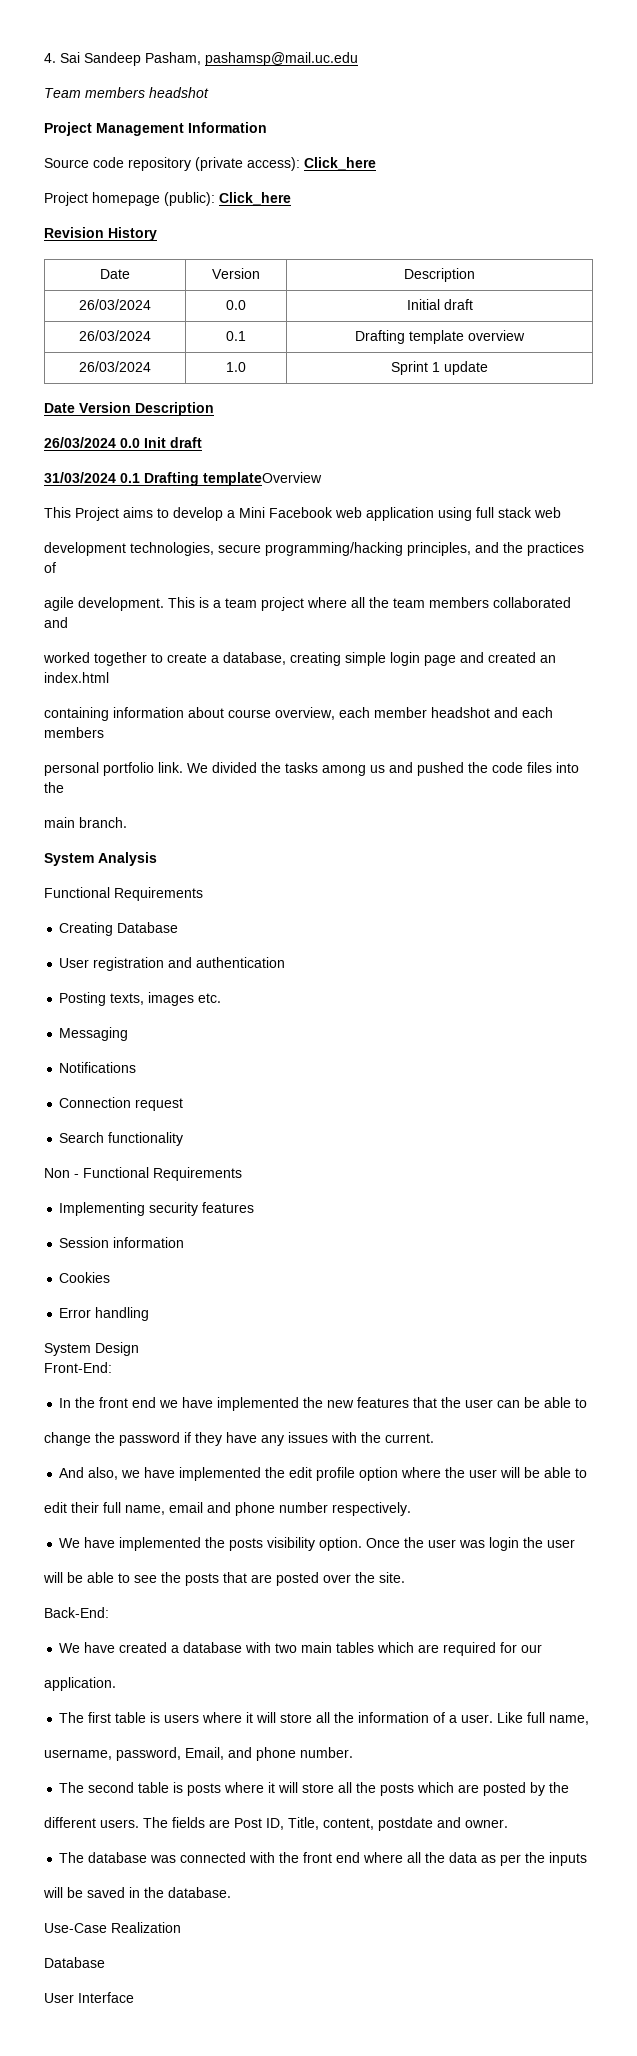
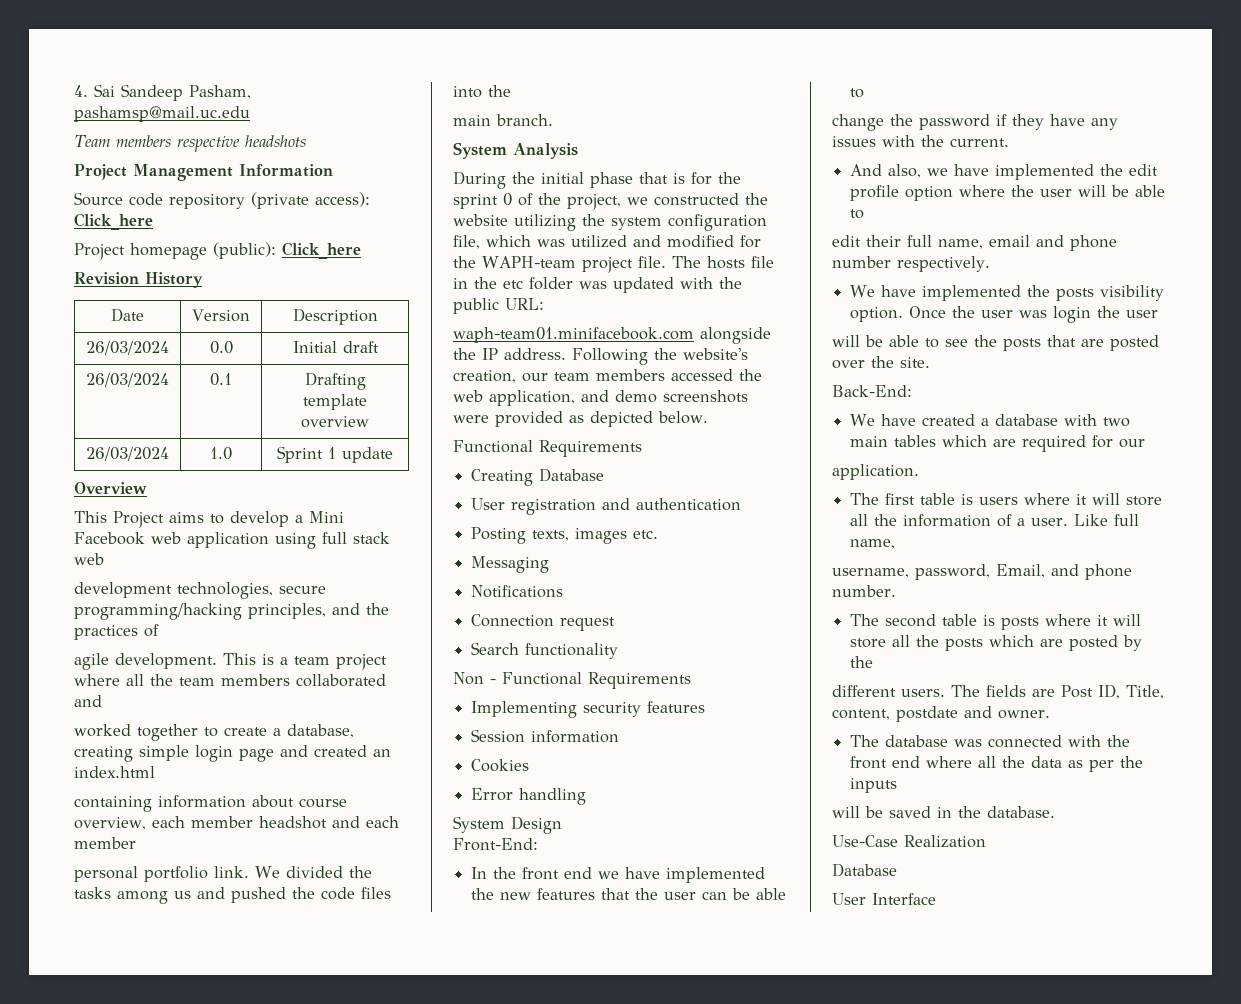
- Team members headshot
+ Team members respective headshots
- Date Version Description
- 26/03/2024 0.0 Init draft
- 31/03/2024 0.1 Drafting templateOverview
+ Overview
- containing information about course overview, each member headshot and each members
+ containing information about course overview, each member headshot and each member
+ During the initial phase that is for the sprint 0 of the project, we constructed the website utilizing the system configuration file, which was utilized and modified for the WAPH-team project file. The hosts file in the etc folder was updated with the public URL:
+ waph-team01.minifacebook.com alongside the IP address. Following the website's creation, our team members accessed the web application, and demo screenshots were provided as depicted below.

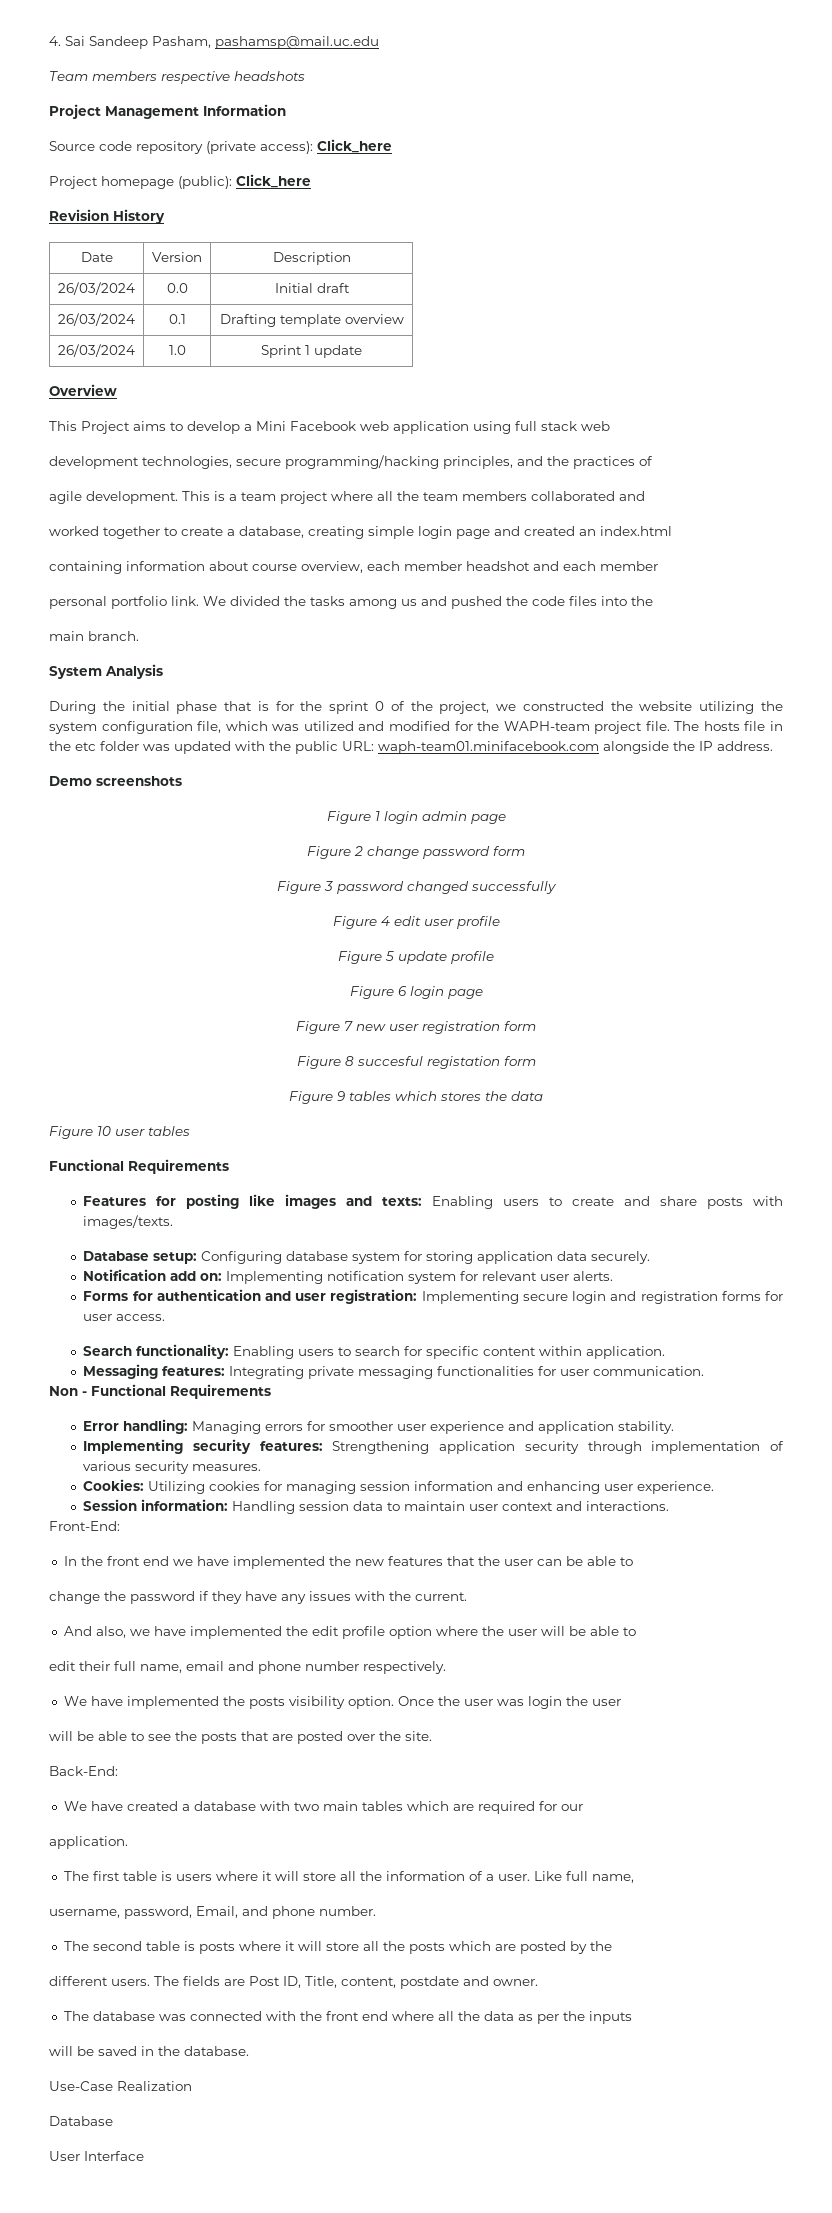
- The hosts file in the etc folder was updated with the public URL:
- waph-team01.minifacebook.com alongside the IP address. Following the website's creation, our team members accessed the web application, and demo screenshots were provided as depicted below.
+ The hosts file in the etc folder was updated with the public URL: waph-team01.minifacebook.com alongside the IP address.
+ Demo screenshots
+ Figure 1 login admin page
+ Figure 2 change password form
+ Figure 3 password changed successfully
+ Figure 4 edit user profile
+ Figure 5 update profile
+ Figure 6 login page
+ Figure 7 new user registration form
+ Figure 8 succesful registation form
+ Figure 9 tables which stores the data
+ Figure 10 user tables
  Functional Requirements
- Creating Database
- User registration and authentication
- Posting texts, images etc.
- Messaging
- Notifications
- Connection request
- Search functionality
+ Features for posting like images and texts: Enabling users to create and share posts with images/texts.
+ Database setup: Configuring database system for storing application data securely.
+ Notification add on: Implementing notification system for relevant user alerts.
+ Forms for authentication and user registration: Implementing secure login and registration forms for user access.
+ Search functionality: Enabling users to search for specific content within application.
+ Messaging features: Integrating private messaging functionalities for user communication.
  Non - Functional Requirements
- Implementing security features
- Session information
- Cookies
- Error handling
- System Design
+ Error handling: Managing errors for smoother user experience and application stability.
+ Implementing security features: Strengthening application security through implementation of various security measures.
+ Cookies: Utilizing cookies for managing session information and enhancing user experience.
+ Session information: Handling session data to maintain user context and interactions.

